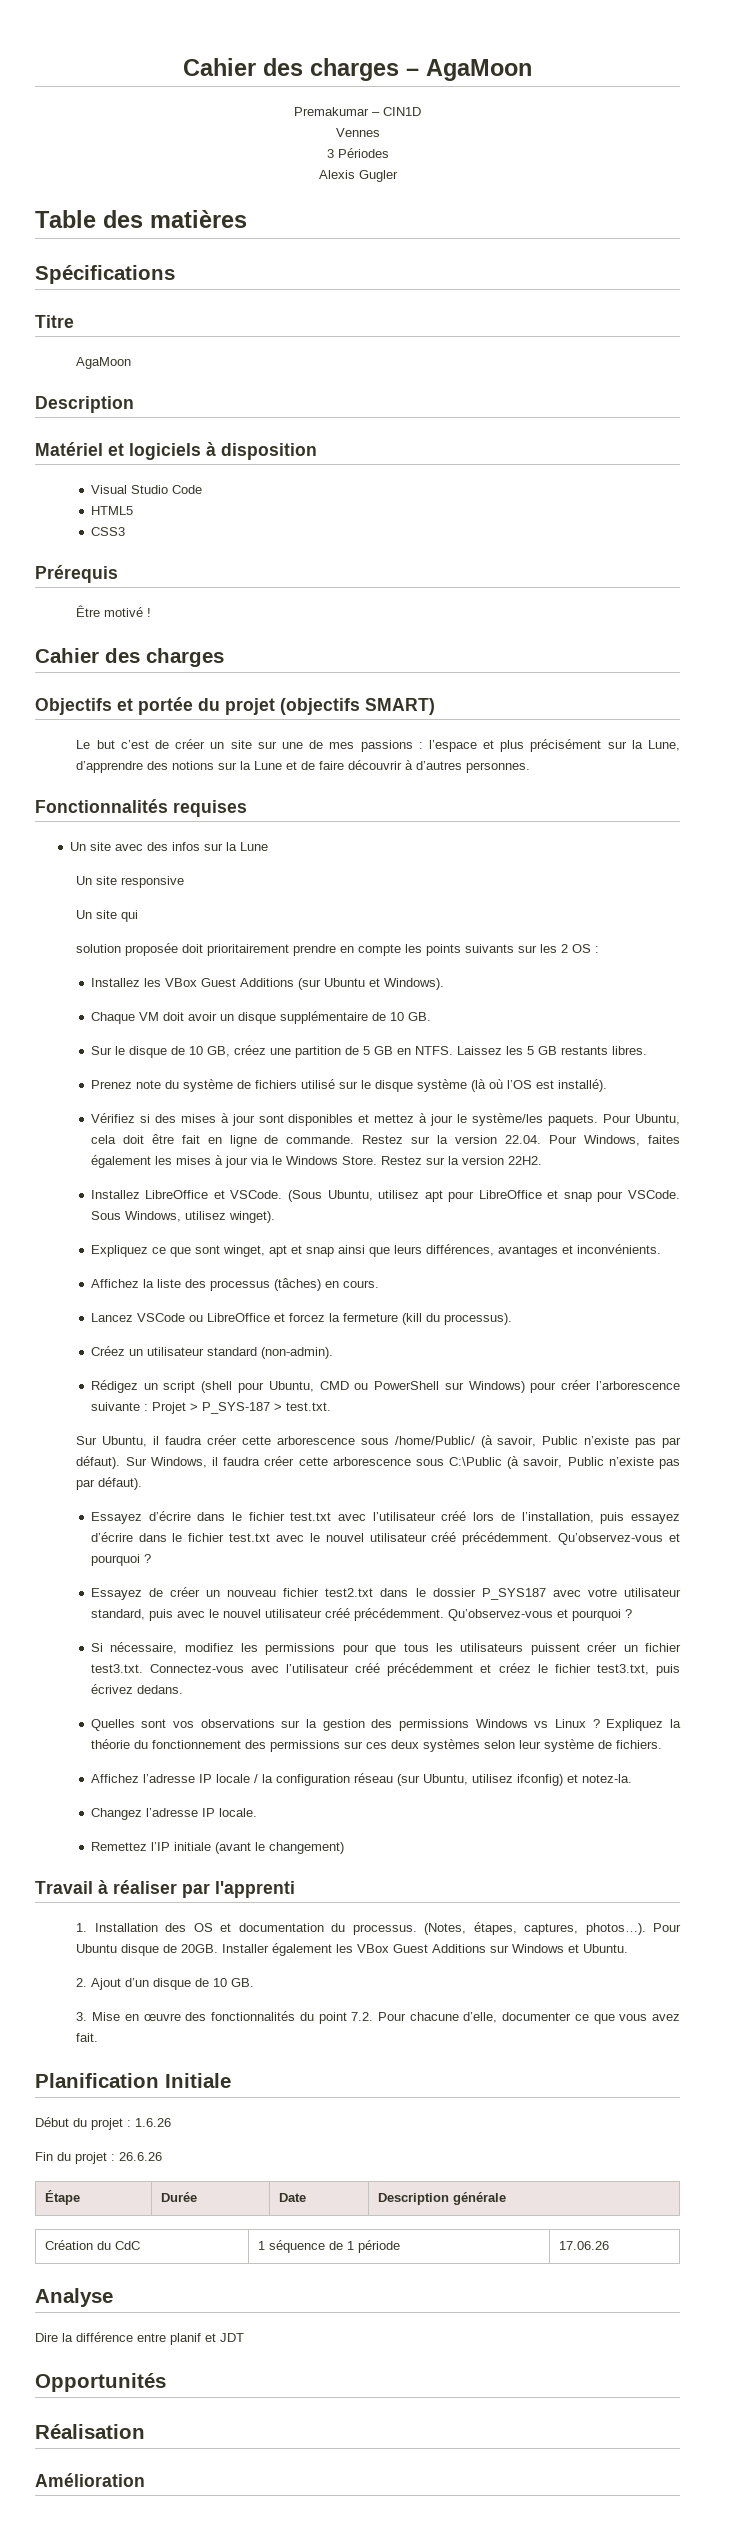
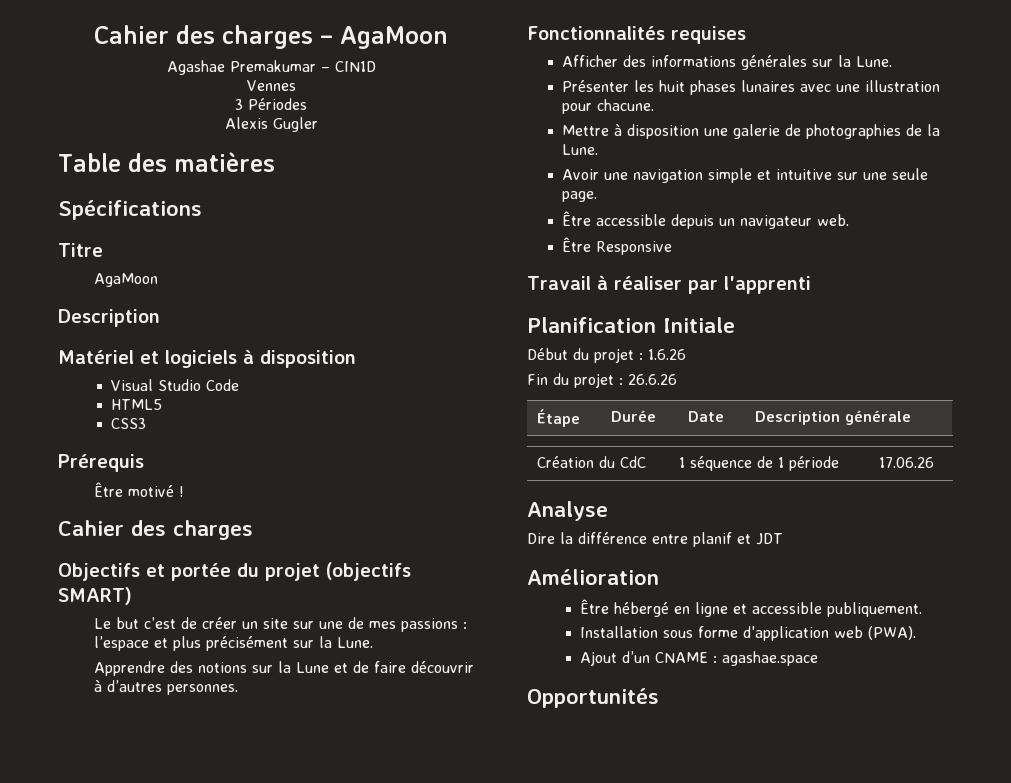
- Premakumar – CIN1D
+ Agashae Premakumar – CIN1D
- Le but c’est de créer un site sur une de mes passions : l’espace et plus précisément sur la Lune, d’apprendre des notions sur la Lune et de faire découvrir à d’autres personnes.
+ Le but c’est de créer un site sur une de mes passions : l’espace et plus précisément sur la Lune.
+ Apprendre des notions sur la Lune et de faire découvrir à d’autres personnes.
- Un site avec des infos sur la Lune
- Un site responsive
- Un site qui
- solution proposée doit prioritairement prendre en compte les points suivants sur les 2 OS :
- Installez les VBox Guest Additions (sur Ubuntu et Windows).
- Chaque VM doit avoir un disque supplémentaire de 10 GB.
- Sur le disque de 10 GB, créez une partition de 5 GB en NTFS. Laissez les 5 GB restants libres.
- Prenez note du système de fichiers utilisé sur le disque système (là où l’OS est installé).
- Vérifiez si des mises à jour sont disponibles et mettez à jour le système/les paquets. Pour Ubuntu, cela doit être fait en ligne de commande. Restez sur la version 22.04. Pour Windows, faites également les mises à jour via le Windows Store. Restez sur la version 22H2.
- Installez LibreOffice et VSCode. (Sous Ubuntu, utilisez apt pour LibreOffice et snap pour VSCode. Sous Windows, utilisez winget).
- Expliquez ce que sont winget, apt et snap ainsi que leurs différences, avantages et inconvénients.
- Affichez la liste des processus (tâches) en cours.
- Lancez VSCode ou LibreOffice et forcez la fermeture (kill du processus).
- Créez un utilisateur standard (non-admin).
- Rédigez un script (shell pour Ubuntu, CMD ou PowerShell sur Windows) pour créer l’arborescence suivante : Projet > P_SYS-187 > test.txt.
- Sur Ubuntu, il faudra créer cette arborescence sous /home/Public/ (à savoir, Public n’existe pas par défaut). Sur Windows, il faudra créer cette arborescence sous C:\Public (à savoir, Public n’existe pas par défaut).
- Essayez d’écrire dans le fichier test.txt avec l’utilisateur créé lors de l’installation, puis essayez d’écrire dans le fichier test.txt avec le nouvel utilisateur créé précédemment. Qu’observez-vous et pourquoi ?
- Essayez de créer un nouveau fichier test2.txt dans le dossier P_SYS187 avec votre utilisateur standard, puis avec le nouvel utilisateur créé précédemment. Qu’observez-vous et pourquoi ?
- Si nécessaire, modifiez les permissions pour que tous les utilisateurs puissent créer un fichier test3.txt. Connectez-vous avec l’utilisateur créé précédemment et créez le fichier test3.txt, puis écrivez dedans.
- Quelles sont vos observations sur la gestion des permissions Windows vs Linux ? Expliquez la théorie du fonctionnement des permissions sur ces deux systèmes selon leur système de fichiers.
- Affichez l’adresse IP locale / la configuration réseau (sur Ubuntu, utilisez ifconfig) et notez-la.
- Changez l’adresse IP locale.
- Remettez l’IP initiale (avant le changement)
+ Afficher des informations générales sur la Lune.
+ Présenter les huit phases lunaires avec une illustration pour chacune.
+ Mettre à disposition une galerie de photographies de la Lune.
+ Avoir une navigation simple et intuitive sur une seule page.
+ Être accessible depuis un navigateur web.
+ Être Responsive
- 1. Installation des OS et documentation du processus. (Notes, étapes, captures, photos…). Pour Ubuntu disque de 20GB. Installer également les VBox Guest Additions sur Windows et Ubuntu.
- 2. Ajout d’un disque de 10 GB.
- 3. Mise en œuvre des fonctionnalités du point 7.2. Pour chacune d’elle, documenter ce que vous avez fait.
+ Amélioration
+ Être hébergé en ligne et accessible publiquement.
+ Installation sous forme d'application web (PWA).
+ Ajout d’un CNAME : agashae.space
- Réalisation
- Amélioration

